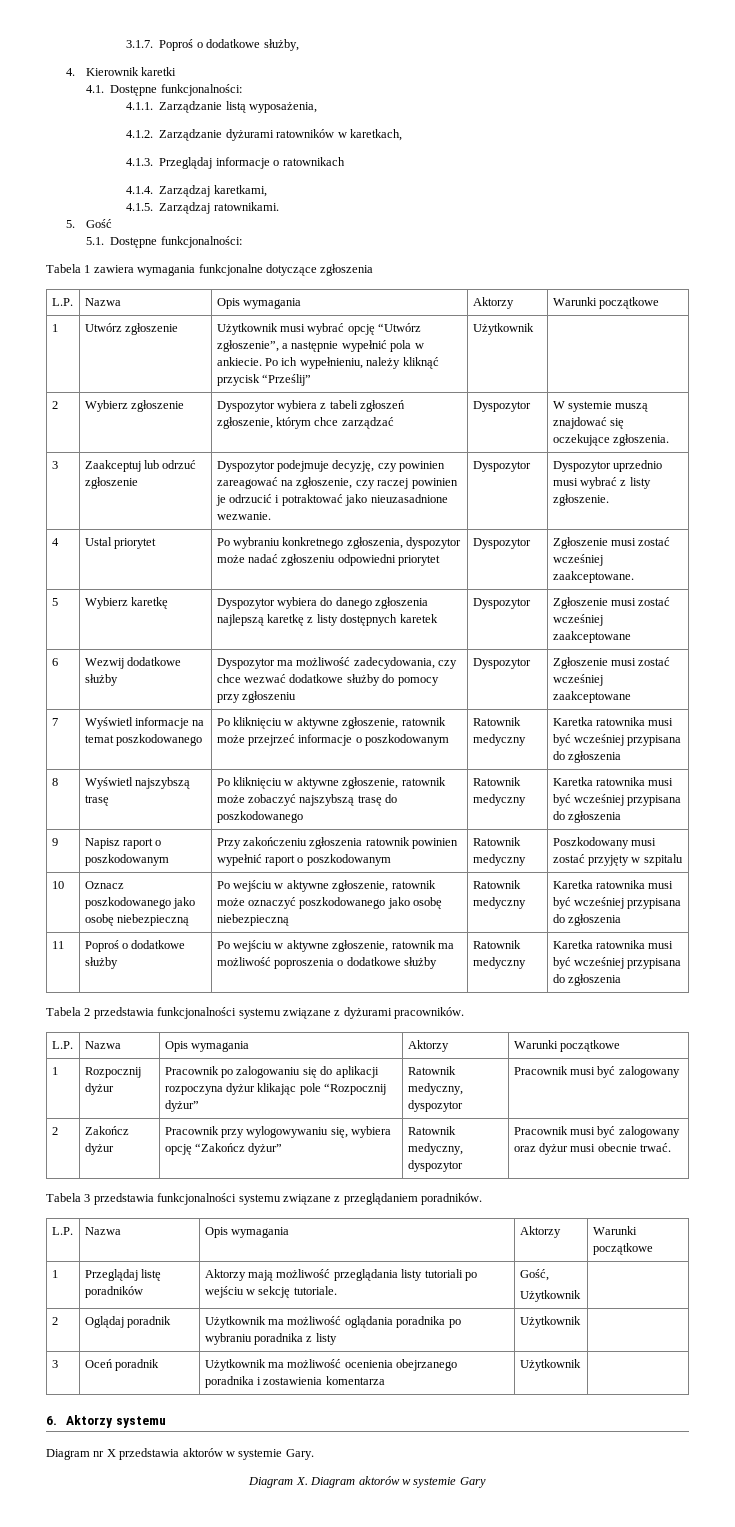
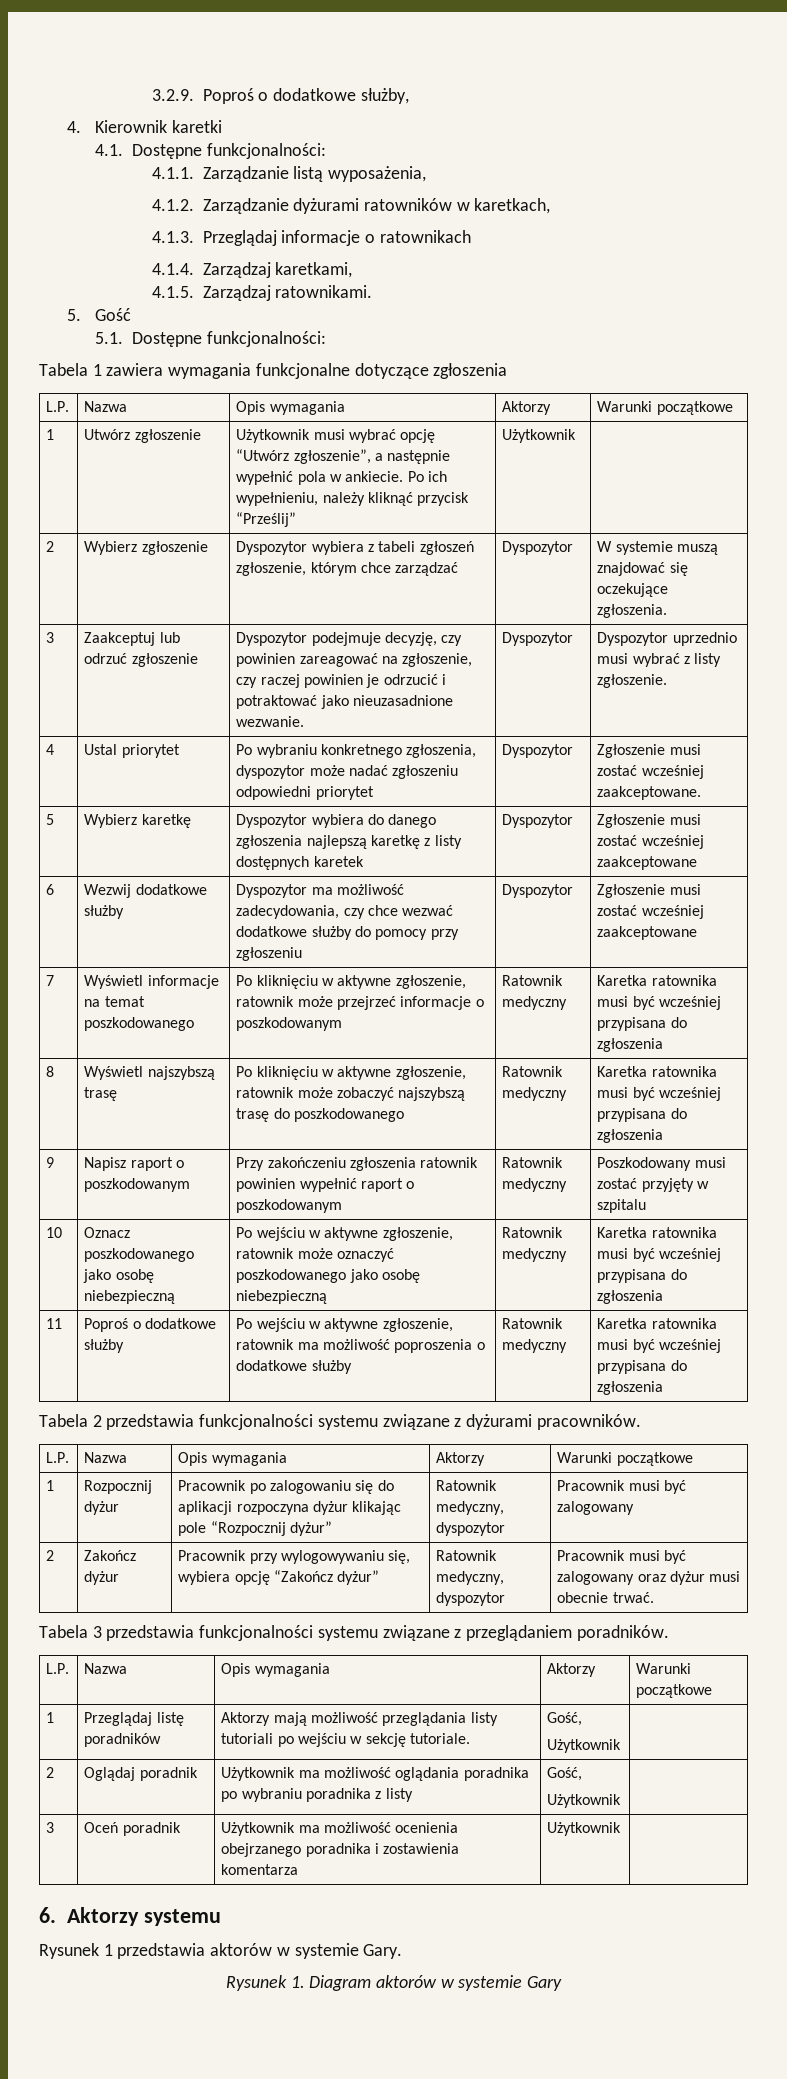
- 3.1.7. Poproś o dodatkowe służby,
+ 3.2.9. Poproś o dodatkowe służby,
- 2 | Oglądaj poradnik | Użytkownik ma możliwość oglądania poradnika po wybraniu poradnika z listy | Użytkownik |
+ 2 | Oglądaj poradnik | Użytkownik ma możliwość oglądania poradnika po wybraniu poradnika z listy | Gość,
+ Użytkownik |
- Diagram nr X przedstawia aktorów w systemie Gary.
+ Rysunek 1 przedstawia aktorów w systemie Gary.
- Diagram X. Diagram aktorów w systemie Gary
+ Rysunek 1. Diagram aktorów w systemie Gary

